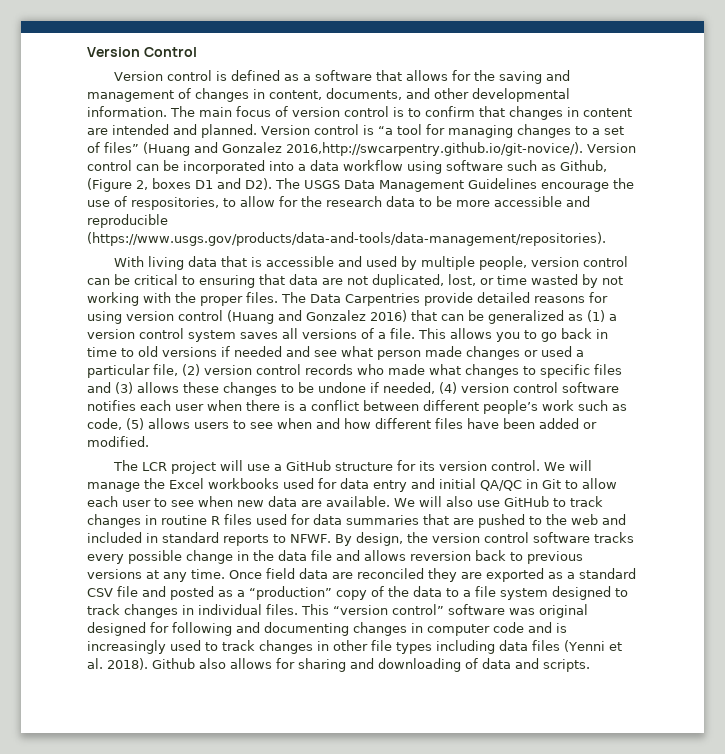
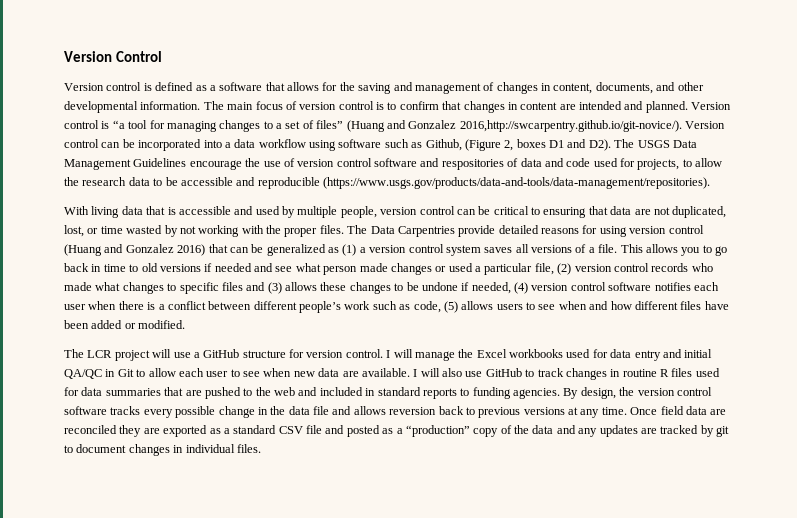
- Version control is “a tool for managing changes to a set of files” (Huang and Gonzalez 2016,http://swcarpentry.github.io/git-novice/). Version control can be incorporated into a data workflow using software such as Github, (Figure 2, boxes D1 and D2). The USGS Data Management Guidelines encourage the use of respositories, to allow for the research data to be more accessible and reproducible (https://www.usgs.gov/products/data-and-tools/data-management/repositories).
+ Version control is “a tool for managing changes to a set of files” (Huang and Gonzalez 2016,http://swcarpentry.github.io/git-novice/). Version control can be incorporated into a data workflow using software such as Github, (Figure 2, boxes D1 and D2). The USGS Data Management Guidelines encourage the use of version control software and respositories of data and code used for projects, to allow the research data to be accessible and reproducible (https://www.usgs.gov/products/data-and-tools/data-management/repositories).
- The LCR project will use a GitHub structure for its version control.
+ The LCR project will use a GitHub structure for version control.
- We will manage the Excel workbooks used for data entry and initial QA/QC in Git to allow each user to see when new data are available.
+ I will manage the Excel workbooks used for data entry and initial QA/QC in Git to allow each user to see when new data are available.
- We will also use GitHub to track changes in routine R files used for data summaries that are pushed to the web and included in standard reports to NFWF.
+ I will also use GitHub to track changes in routine R files used for data summaries that are pushed to the web and included in standard reports to funding agencies.
- Once field data are reconciled they are exported as a standard CSV file and posted as a “production” copy of the data to a file system designed to track changes in individual files. This “version control” software was original designed for following and documenting changes in computer code and is increasingly used to track changes in other file types including data files (Yenni et al. 2018). Github also allows for sharing and downloading of data and scripts.
+ Once field data are reconciled they are exported as a standard CSV file and posted as a “production” copy of the data and any updates are tracked by git to document changes in individual files.

